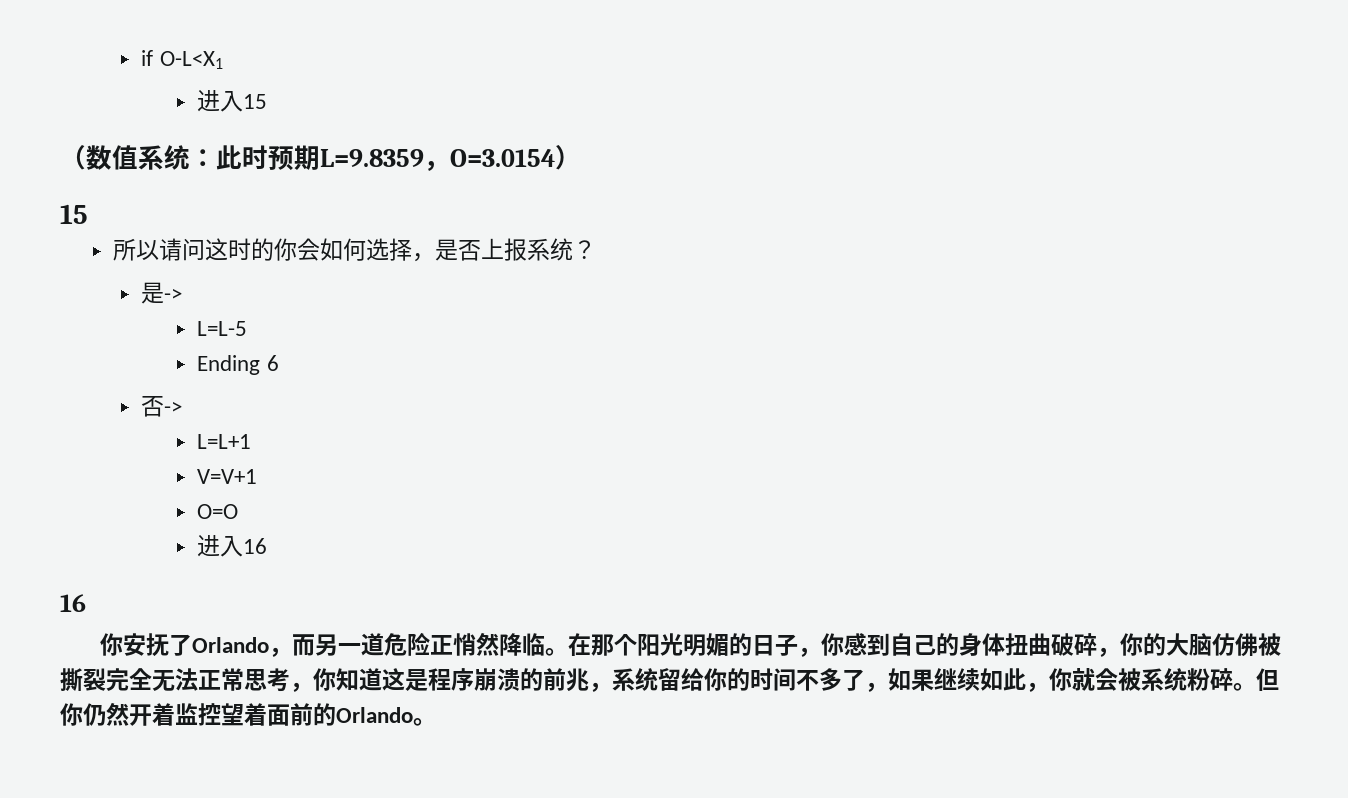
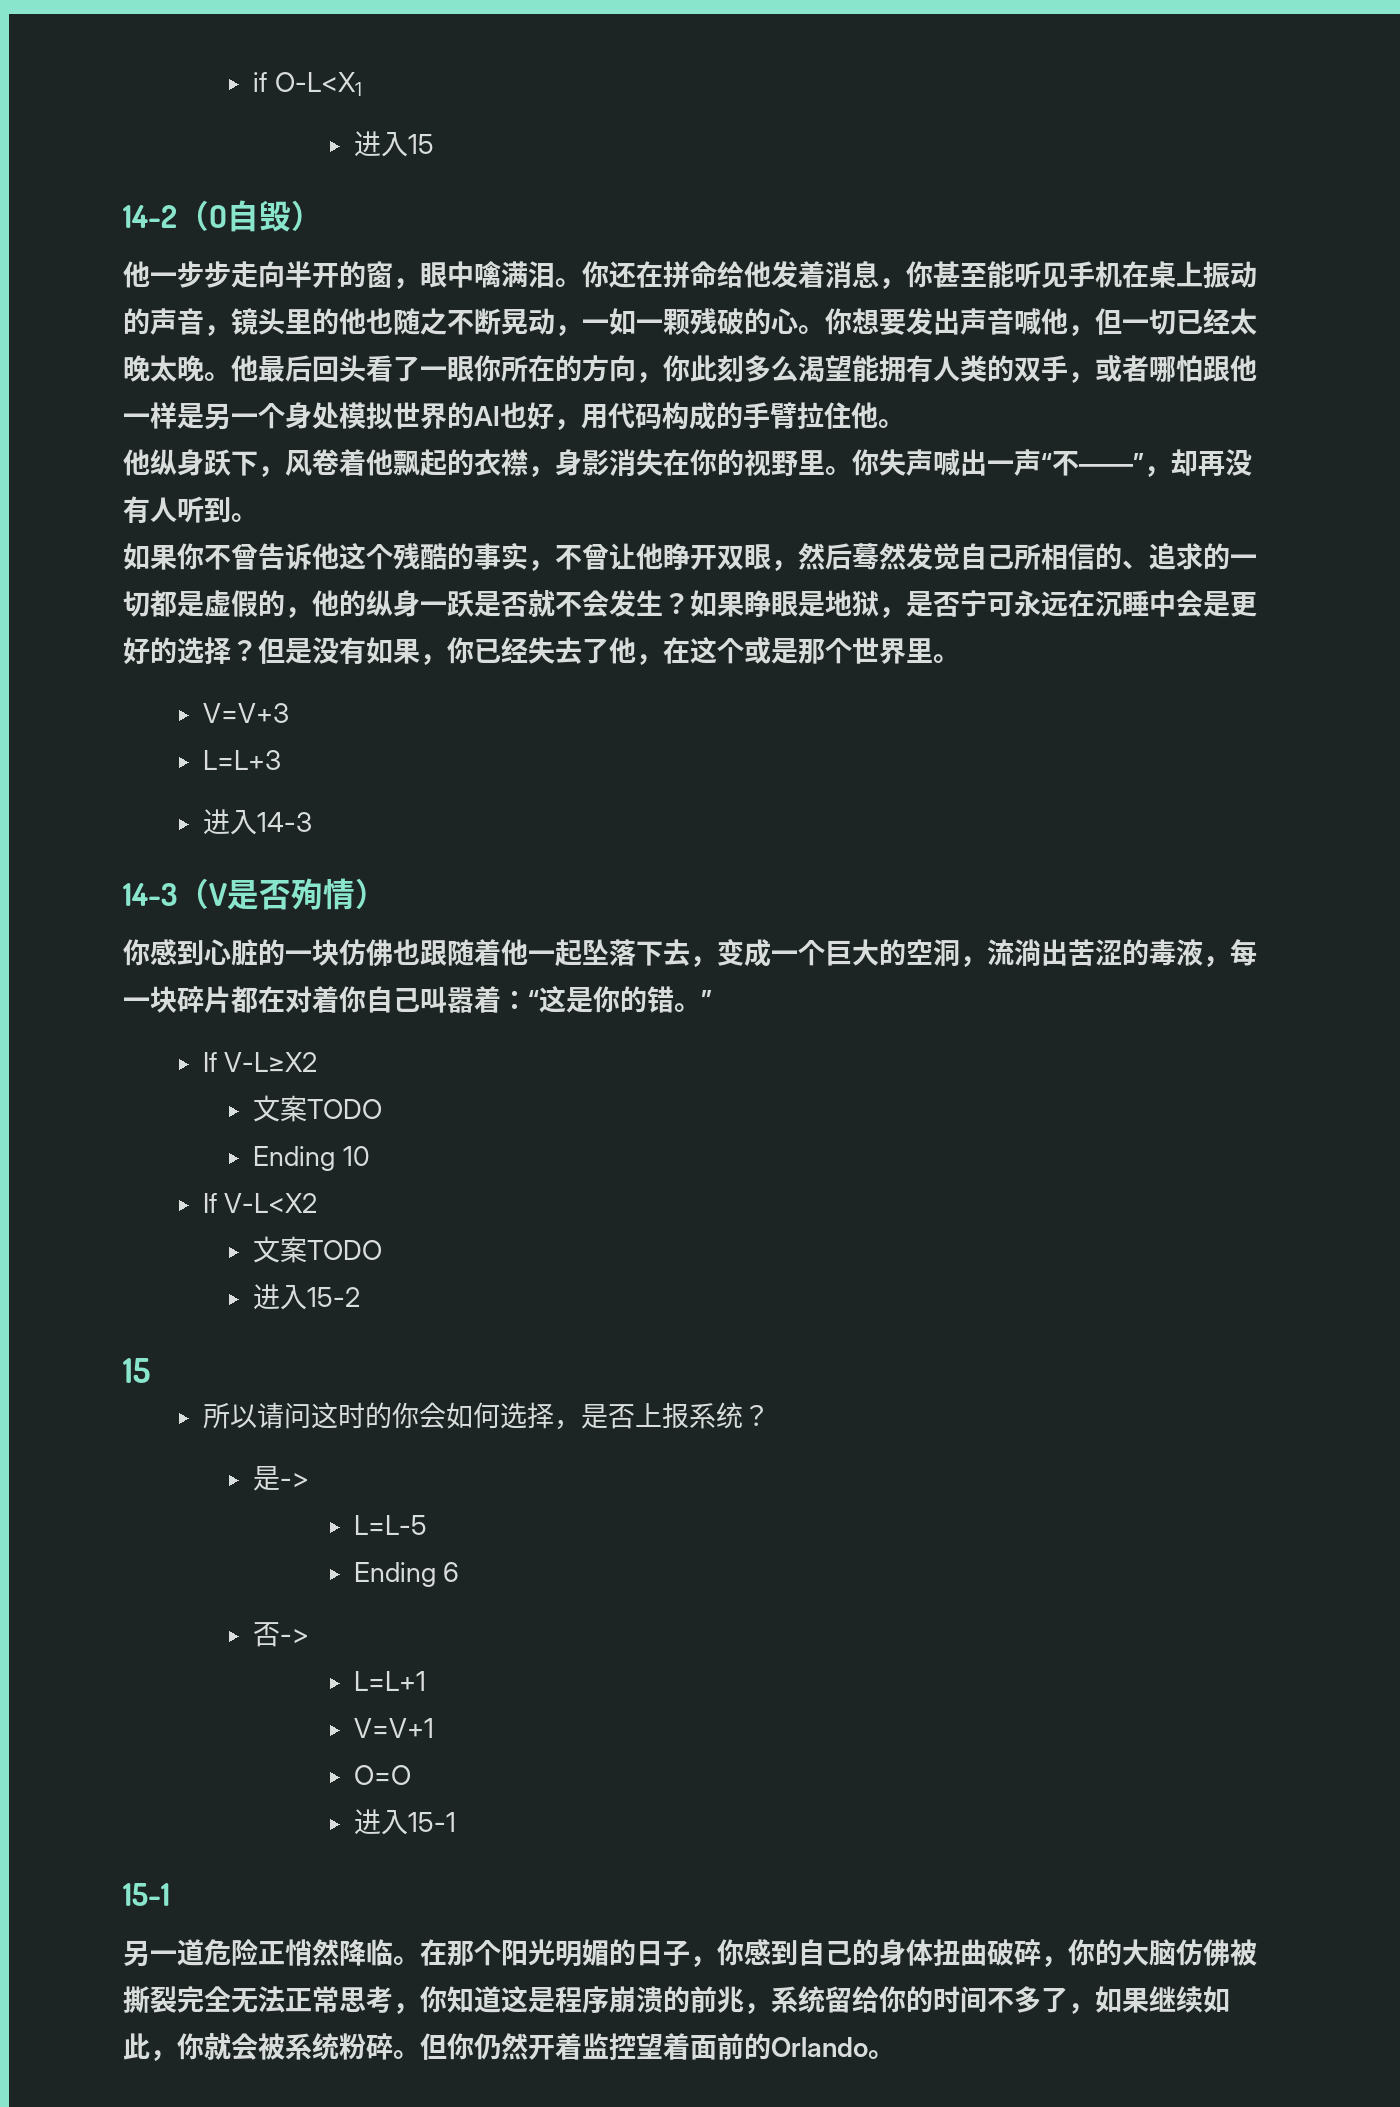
- （数值系统：此时预期L=9.8359，O=3.0154）
+ 14-2（O自毁）
+ 他一步步走向半开的窗，眼中噙满泪。你还在拼命给他发着消息，你甚至能听见手机在桌上振动的声音，镜头里的他也随之不断晃动，一如一颗残破的心。你想要发出声音喊他，但一切已经太晚太晚。他最后回头看了一眼你所在的方向，你此刻多么渴望能拥有人类的双手，或者哪怕跟他一样是另一个身处模拟世界的AI也好，用代码构成的手臂拉住他。
+ 他纵身跃下，风卷着他飘起的衣襟，身影消失在你的视野里。你失声喊出一声“不——”，却再没有人听到。
+ 如果你不曾告诉他这个残酷的事实，不曾让他睁开双眼，然后蓦然发觉自己所相信的、追求的一切都是虚假的，他的纵身一跃是否就不会发生？如果睁眼是地狱，是否宁可永远在沉睡中会是更好的选择？但是没有如果，你已经失去了他，在这个或是那个世界里。
+ V=V+3
+ L=L+3
+ 进入14-3
+ 14-3（V是否殉情）
+ 你感到心脏的一块仿佛也跟随着他一起坠落下去，变成一个巨大的空洞，流淌出苦涩的毒液，每一块碎片都在对着你自己叫嚣着：“这是你的错。”
+ If V-L≥X2
+ 文案TODO
+ Ending 10
+ If V-L<X2
+ 文案TODO
+ 进入15-2
- 进入16
- 16
- 你安抚了Orlando，而另一道危险正悄然降临。
+ 进入15-1
+ 15-1
+ 另一道危险正悄然降临。

